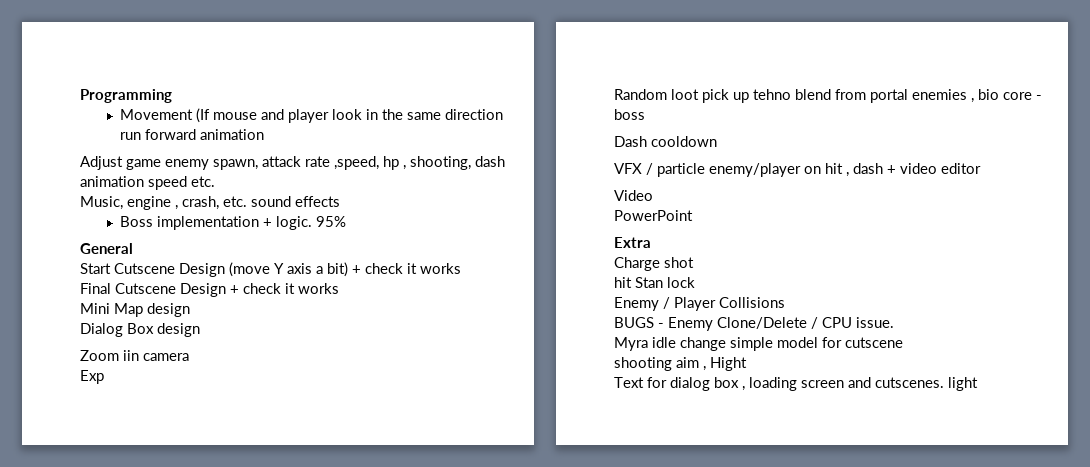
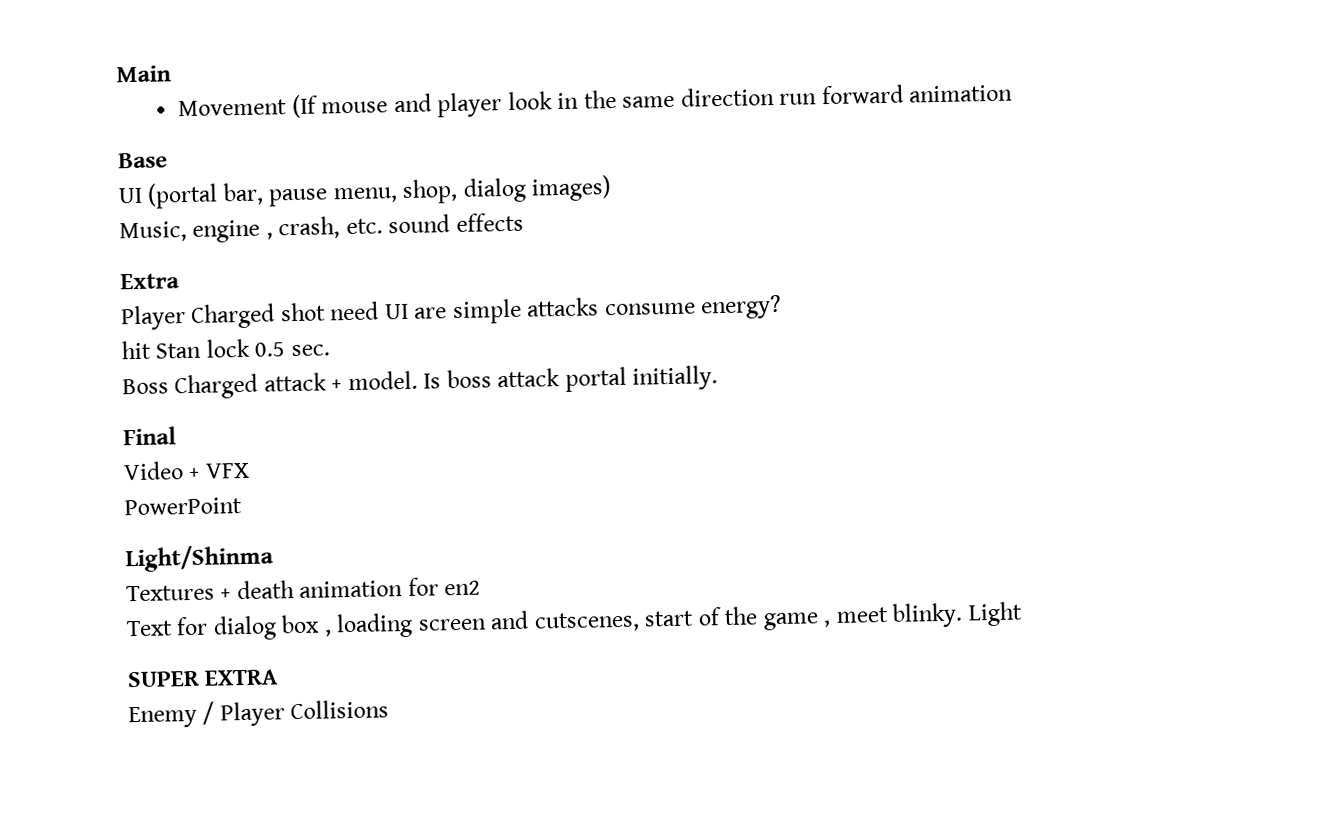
- Programming
+ Main
- Adjust game enemy spawn, attack rate ,speed, hp , shooting, dash animation speed etc.
+ Base
+ UI (portal bar, pause menu, shop, dialog images)
- Boss implementation + logic. 95%
- General
- Start Cutscene Design (move Y axis a bit) + check it works
- Final Cutscene Design + check it works
- Mini Map design
- Dialog Box design
- Zoom iin camera
- Exp
- Random loot pick up tehno blend from portal enemies , bio core - boss
- Dash cooldown
- VFX / particle enemy/player on hit , dash + video editor
- Video
- PowerPoint
- Charge shot
- hit Stan lock
- Enemy / Player Collisions
- BUGS - Enemy Clone/Delete / CPU issue.
- Myra idle change simple model for cutscene
- shooting aim , Hight
+ Player Charged shot need UI are simple attacks consume energy?
+ hit Stan lock 0.5 sec.
+ Boss Charged attack + model. Is boss attack portal initially.
+ Final
+ Video + VFX
+ PowerPoint
+ Light/Shinma
+ Textures + death animation for en2
- Text for dialog box , loading screen and cutscenes. light
+ Text for dialog box , loading screen and cutscenes, start of the game , meet blinky. Light
+ SUPER EXTRA
+ Enemy / Player Collisions

